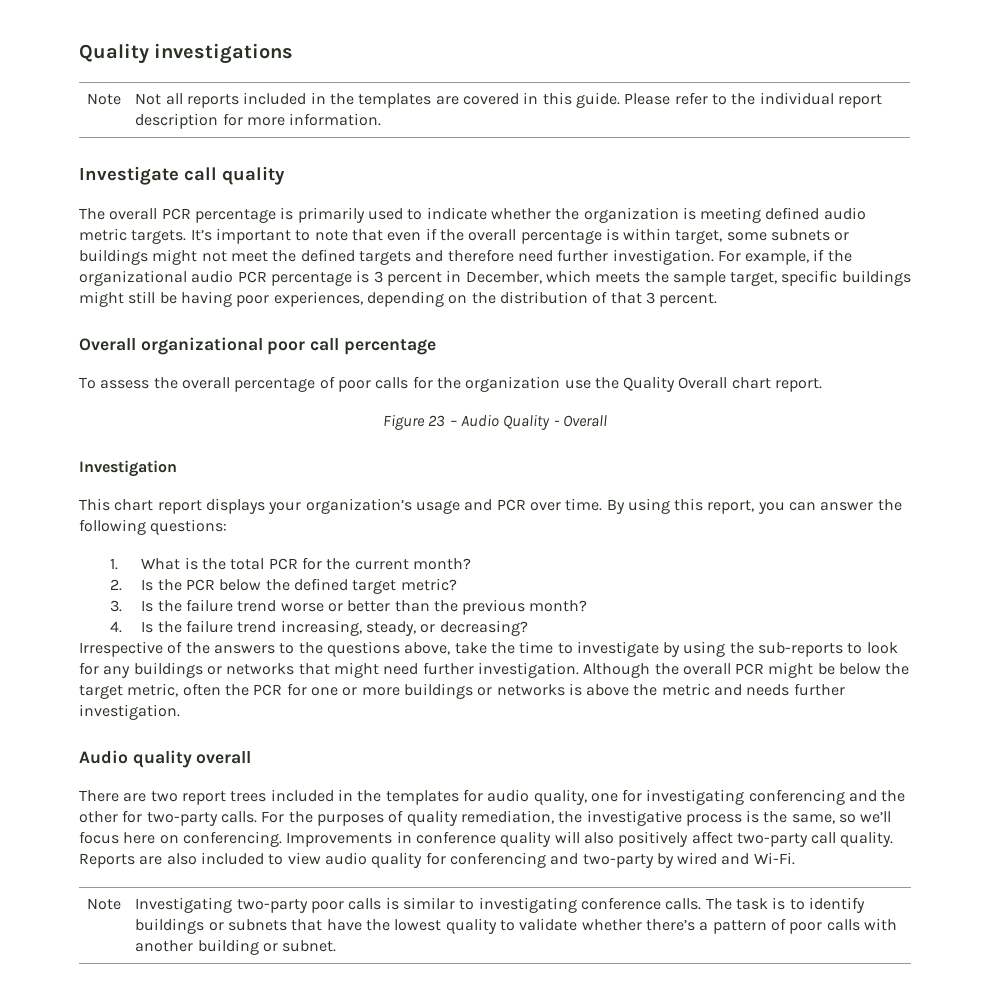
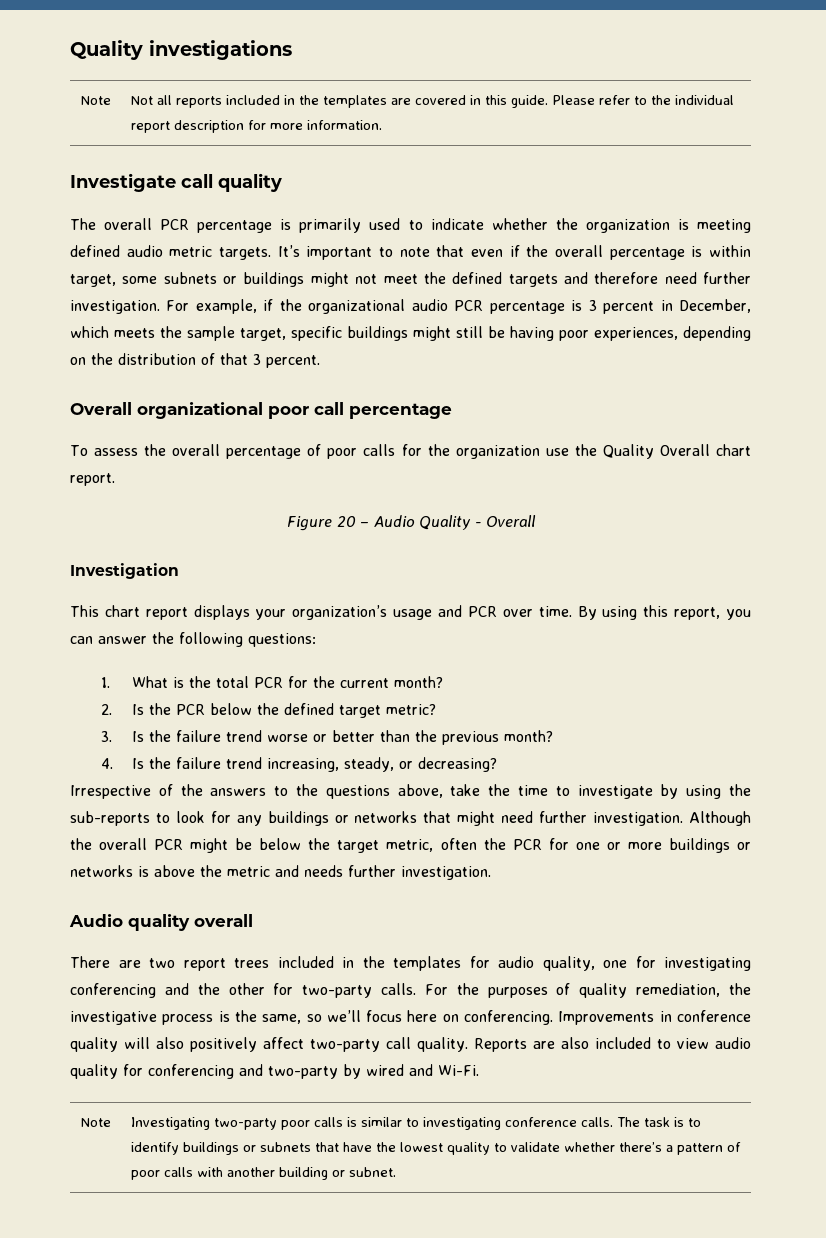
- Figure 23 – Audio Quality - Overall
+ Figure 20 – Audio Quality - Overall

